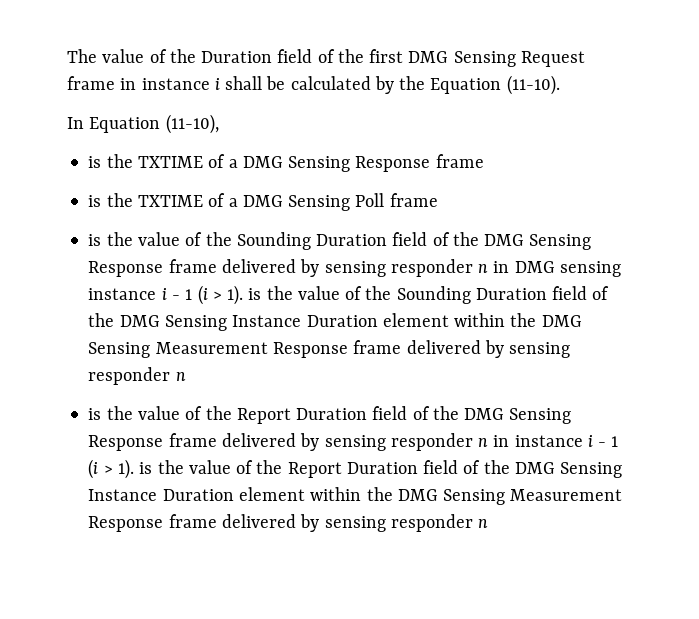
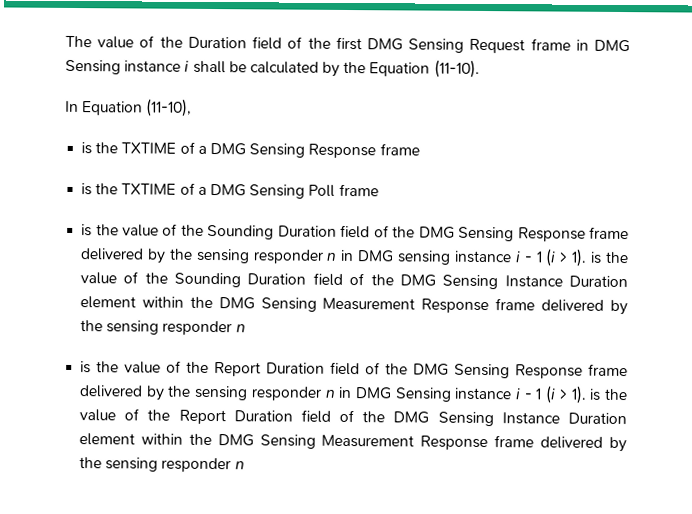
- The value of the Duration field of the first DMG Sensing Request frame in instance i shall be calculated by the Equation (11-10).
+ The value of the Duration field of the first DMG Sensing Request frame in DMG Sensing instance i shall be calculated by the Equation (11-10).
- is the value of the Sounding Duration field of the DMG Sensing Response frame delivered by sensing responder n in DMG sensing instance i - 1 (i > 1). is the value of the Sounding Duration field of the DMG Sensing Instance Duration element within the DMG Sensing Measurement Response frame delivered by sensing responder n
+ is the value of the Sounding Duration field of the DMG Sensing Response frame delivered by the sensing responder n in DMG sensing instance i - 1 (i > 1). is the value of the Sounding Duration field of the DMG Sensing Instance Duration element within the DMG Sensing Measurement Response frame delivered by the sensing responder n
- is the value of the Report Duration field of the DMG Sensing Response frame delivered by sensing responder n in instance i - 1 (i > 1). is the value of the Report Duration field of the DMG Sensing Instance Duration element within the DMG Sensing Measurement Response frame delivered by sensing responder n
+ is the value of the Report Duration field of the DMG Sensing Response frame delivered by the sensing responder n in DMG Sensing instance i - 1 (i > 1). is the value of the Report Duration field of the DMG Sensing Instance Duration element within the DMG Sensing Measurement Response frame delivered by the sensing responder n

